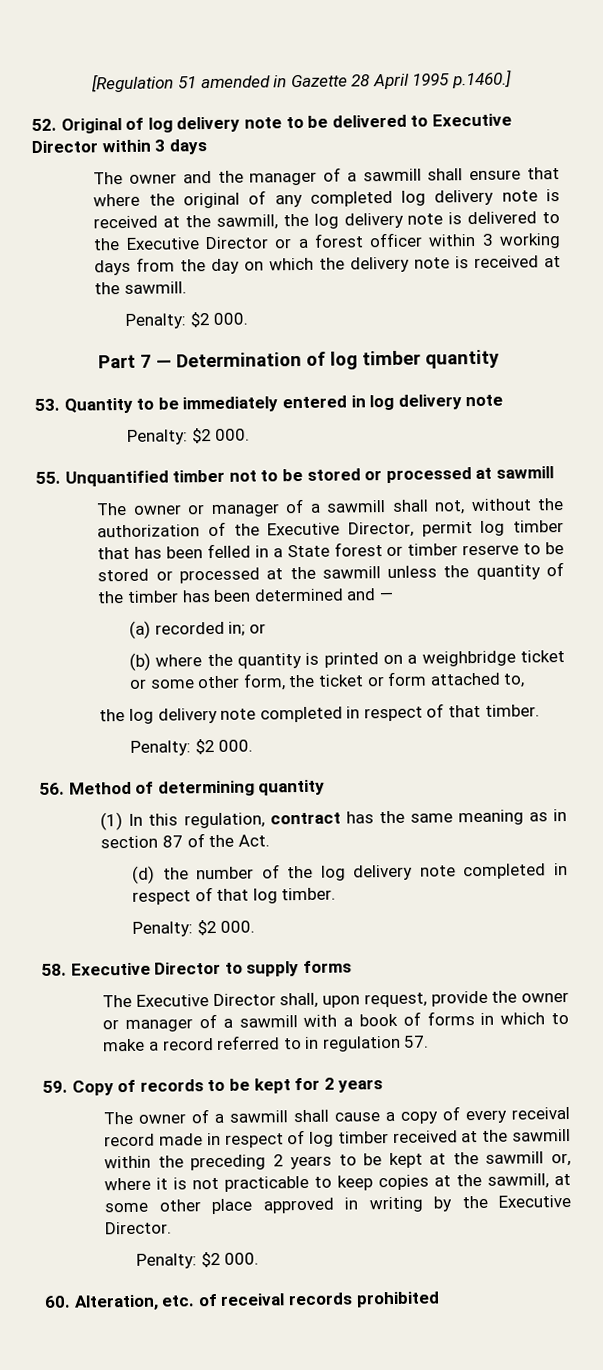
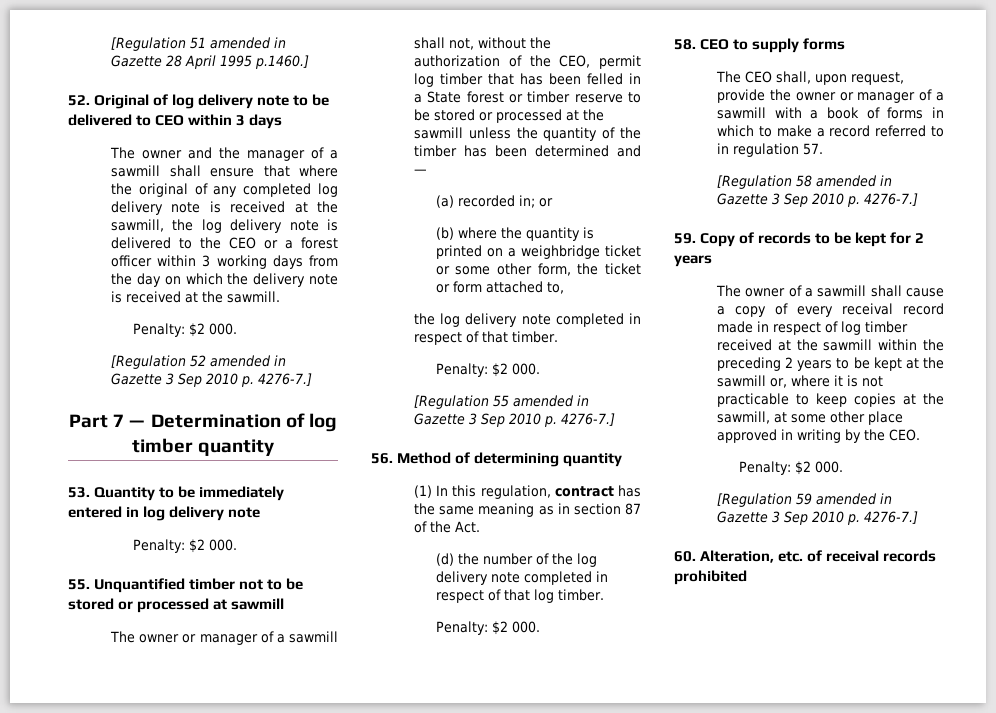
- 52. Original of log delivery note to be delivered to Executive Director within 3 days
+ 52. Original of log delivery note to be delivered to CEO within 3 days
- The owner and the manager of a sawmill shall ensure that where the original of any completed log delivery note is received at the sawmill, the log delivery note is delivered to the Executive Director or a forest officer within 3 working days from the day on which the delivery note is received at the sawmill.
+ The owner and the manager of a sawmill shall ensure that where the original of any completed log delivery note is received at the sawmill, the log delivery note is delivered to the CEO or a forest officer within 3 working days from the day on which the delivery note is received at the sawmill.
+ [Regulation 52 amended in Gazette 3 Sep 2010 p. 4276-7.]
- The owner or manager of a sawmill shall not, without the authorization of the Executive Director, permit log timber that has been felled in a State forest or timber reserve to be stored or processed at the sawmill unless the quantity of the timber has been determined and —
+ The owner or manager of a sawmill shall not, without the authorization of the CEO, permit log timber that has been felled in a State forest or timber reserve to be stored or processed at the sawmill unless the quantity of the timber has been determined and —
+ [Regulation 55 amended in Gazette 3 Sep 2010 p. 4276-7.]
- 58. Executive Director to supply forms
+ 58. CEO to supply forms
- The Executive Director shall, upon request, provide the owner or manager of a sawmill with a book of forms in which to make a record referred to in regulation 57.
+ The CEO shall, upon request, provide the owner or manager of a sawmill with a book of forms in which to make a record referred to in regulation 57.
+ [Regulation 58 amended in Gazette 3 Sep 2010 p. 4276-7.]
- The owner of a sawmill shall cause a copy of every receival record made in respect of log timber received at the sawmill within the preceding 2 years to be kept at the sawmill or, where it is not practicable to keep copies at the sawmill, at some other place approved in writing by the Executive Director.
+ The owner of a sawmill shall cause a copy of every receival record made in respect of log timber received at the sawmill within the preceding 2 years to be kept at the sawmill or, where it is not practicable to keep copies at the sawmill, at some other place approved in writing by the CEO.
  Penalty: $2 000.
+ [Regulation 59 amended in Gazette 3 Sep 2010 p. 4276-7.]

